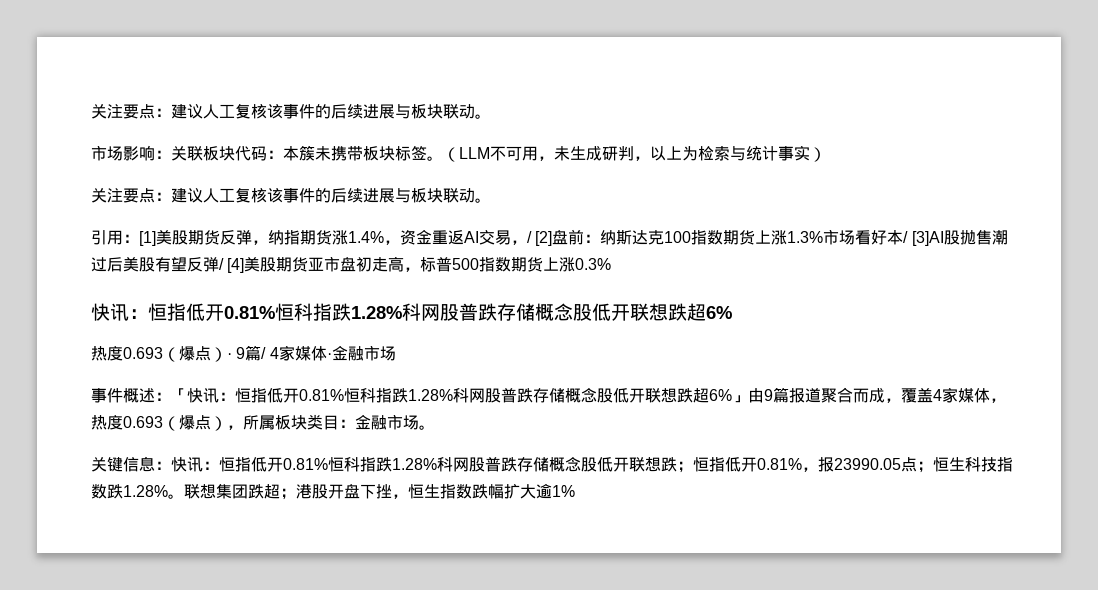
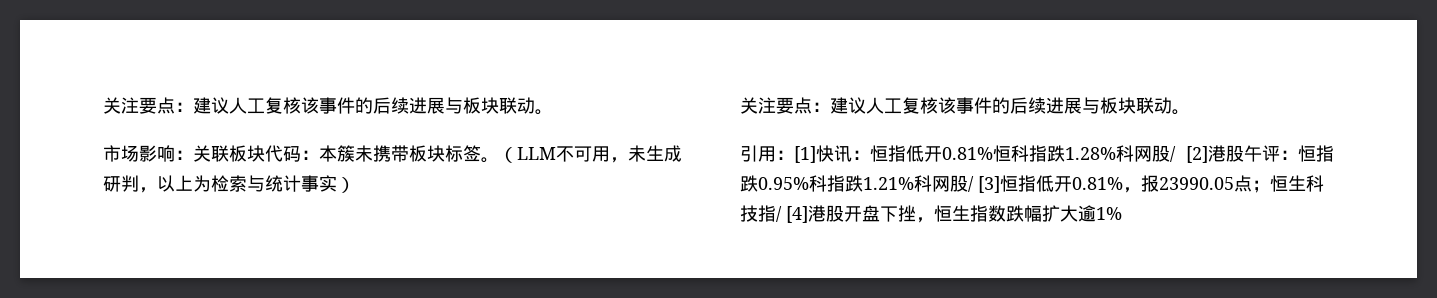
- 引用：[1]美股期货反弹，纳指期货涨1.4%，资金重返AI交易，/ [2]盘前：纳斯达克100指数期货上涨1.3%市场看好本/ [3]AI股抛售潮过后美股有望反弹/ [4]美股期货亚市盘初走高，标普500指数期货上涨0.3%
- 快讯：恒指低开0.81%恒科指跌1.28%科网股普跌存储概念股低开联想跌超6%
- 热度0.693（爆点）· 9篇/ 4家媒体·金融市场
- 事件概述：「快讯：恒指低开0.81%恒科指跌1.28%科网股普跌存储概念股低开联想跌超6%」由9篇报道聚合而成，覆盖4家媒体，热度0.693（爆点），所属板块类目：金融市场。
- 关键信息：快讯：恒指低开0.81%恒科指跌1.28%科网股普跌存储概念股低开联想跌；恒指低开0.81%，报23990.05点；恒生科技指数跌1.28%。联想集团跌超；港股开盘下挫，恒生指数跌幅扩大逾1%
+ 引用：[1]快讯：恒指低开0.81%恒科指跌1.28%科网股/ [2]港股午评：恒指跌0.95%科指跌1.21%科网股/ [3]恒指低开0.81%，报23990.05点；恒生科技指/ [4]港股开盘下挫，恒生指数跌幅扩大逾1%

